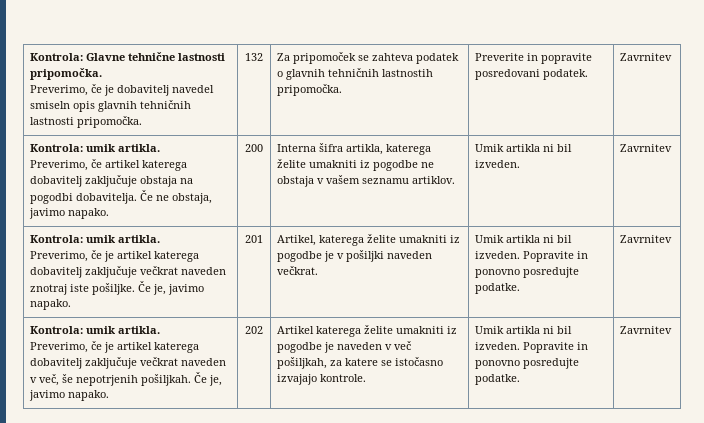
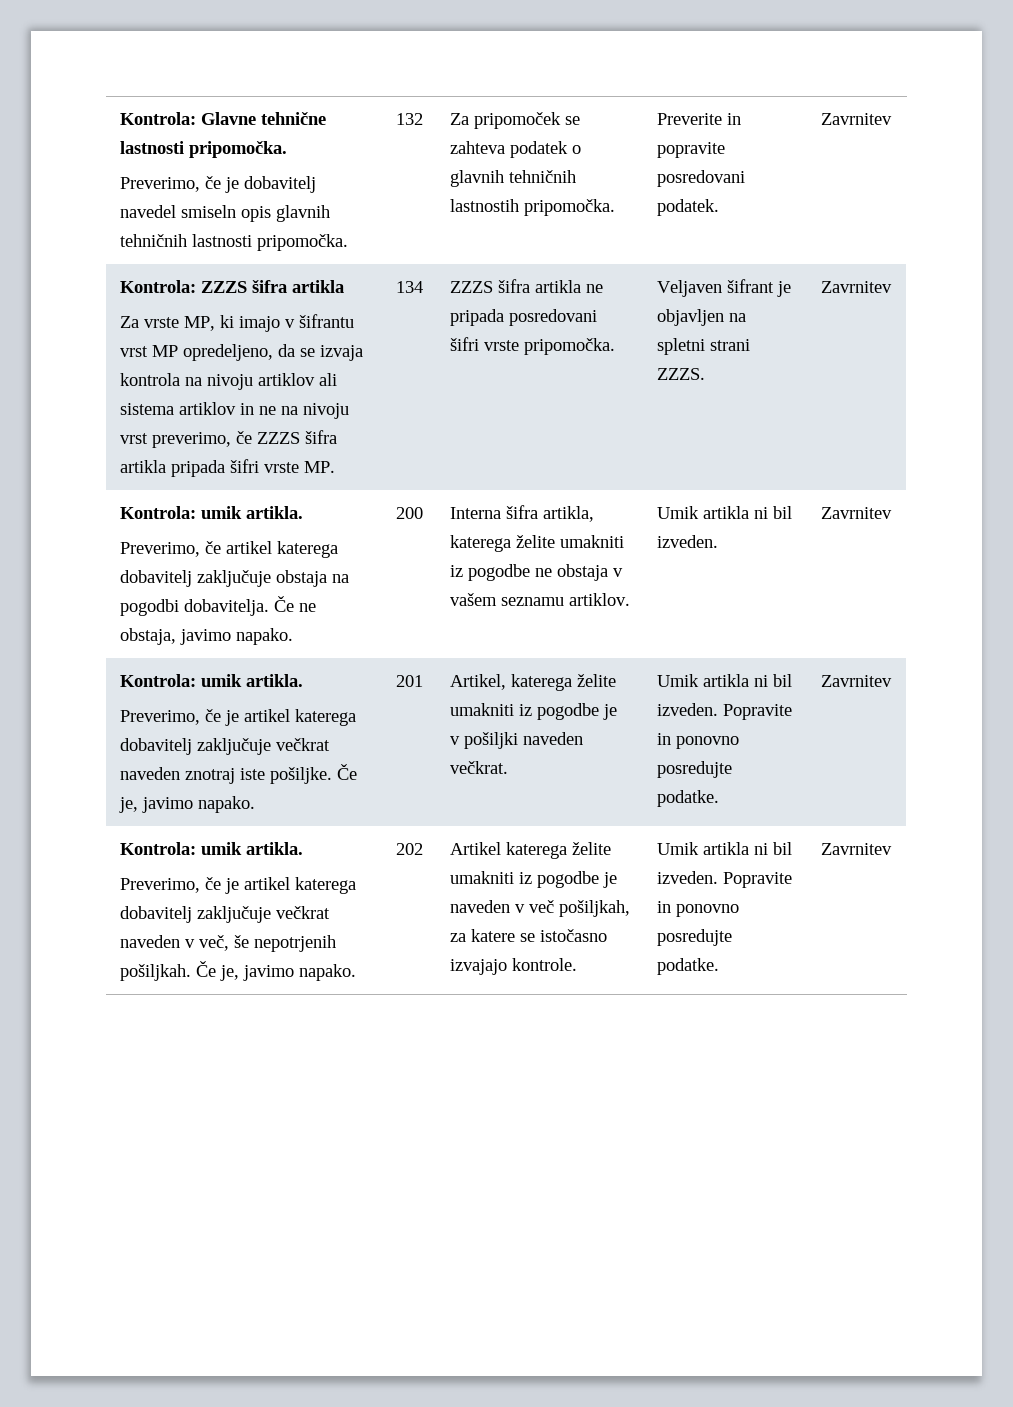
+ Kontrola: ZZZS šifra artikla
+ Za vrste MP, ki imajo v šifrantu vrst MP opredeljeno, da se izvaja kontrola na nivoju artiklov ali sistema artiklov in ne na nivoju vrst preverimo, če ZZZS šifra artikla pripada šifri vrste MP. | 134 | ZZZS šifra artikla ne pripada posredovani šifri vrste pripomočka. | Veljaven šifrant je objavljen na spletni strani ZZZS. | Zavrnitev

